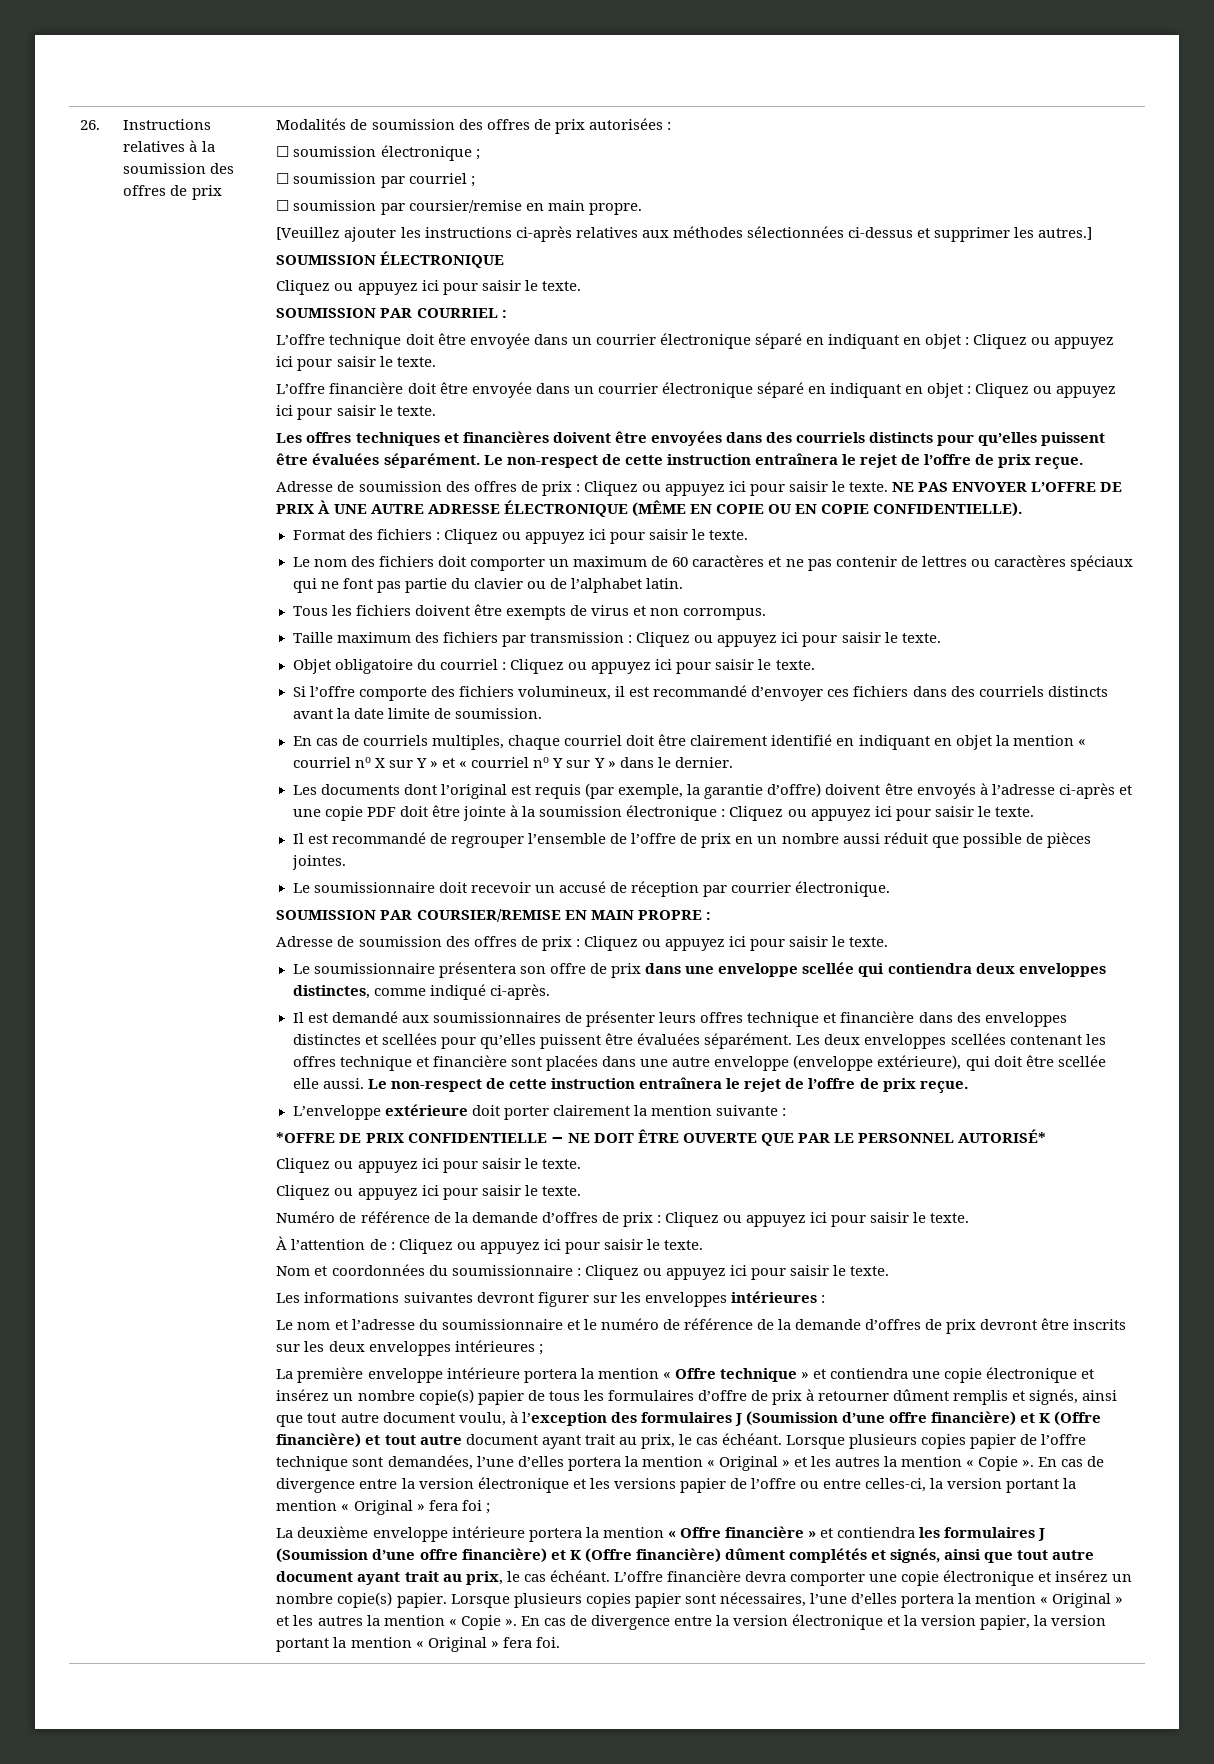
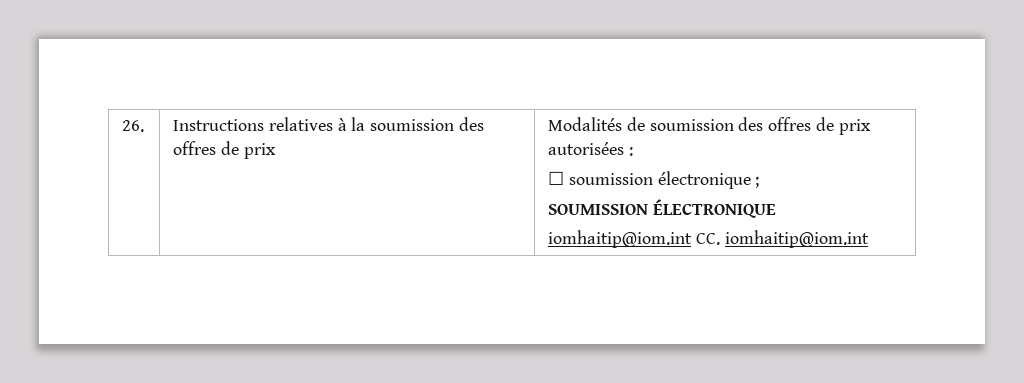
- ☐ soumission par courriel ;
- ☐ soumission par coursier/remise en main propre.
- [Veuillez ajouter les instructions ci-après relatives aux méthodes sélectionnées ci-dessus et supprimer les autres.]
  SOUMISSION ÉLECTRONIQUE
- Cliquez ou appuyez ici pour saisir le texte.
- SOUMISSION PAR COURRIEL :
- L’offre technique doit être envoyée dans un courrier électronique séparé en indiquant en objet : Cliquez ou appuyez ici pour saisir le texte.
- L’offre financière doit être envoyée dans un courrier électronique séparé en indiquant en objet : Cliquez ou appuyez ici pour saisir le texte.
- Les offres techniques et financières doivent être envoyées dans des courriels distincts pour qu’elles puissent être évaluées séparément. Le non-respect de cette instruction entraînera le rejet de l’offre de prix reçue.
- Adresse de soumission des offres de prix : Cliquez ou appuyez ici pour saisir le texte. NE PAS ENVOYER L’OFFRE DE PRIX À UNE AUTRE ADRESSE ÉLECTRONIQUE (MÊME EN COPIE OU EN COPIE CONFIDENTIELLE).
- Format des fichiers : Cliquez ou appuyez ici pour saisir le texte.
- Le nom des fichiers doit comporter un maximum de 60 caractères et ne pas contenir de lettres ou caractères spéciaux qui ne font pas partie du clavier ou de l’alphabet latin.
- Tous les fichiers doivent être exempts de virus et non corrompus.
- Taille maximum des fichiers par transmission : Cliquez ou appuyez ici pour saisir le texte.
- Objet obligatoire du courriel : Cliquez ou appuyez ici pour saisir le texte.
- Si l’offre comporte des fichiers volumineux, il est recommandé d’envoyer ces fichiers dans des courriels distincts avant la date limite de soumission.
- En cas de courriels multiples, chaque courriel doit être clairement identifié en indiquant en objet la mention « courriel no X sur Y » et « courriel no Y sur Y » dans le dernier.
- Les documents dont l’original est requis (par exemple, la garantie d’offre) doivent être envoyés à l’adresse ci-après et une copie PDF doit être jointe à la soumission électronique : Cliquez ou appuyez ici pour saisir le texte.
- Il est recommandé de regrouper l’ensemble de l’offre de prix en un nombre aussi réduit que possible de pièces jointes.
- Le soumissionnaire doit recevoir un accusé de réception par courrier électronique.
- SOUMISSION PAR COURSIER/REMISE EN MAIN PROPRE :
- Adresse de soumission des offres de prix : Cliquez ou appuyez ici pour saisir le texte.
- Le soumissionnaire présentera son offre de prix dans une enveloppe scellée qui contiendra deux enveloppes distinctes, comme indiqué ci-après.
- Il est demandé aux soumissionnaires de présenter leurs offres technique et financière dans des enveloppes distinctes et scellées pour qu’elles puissent être évaluées séparément. Les deux enveloppes scellées contenant les offres technique et financière sont placées dans une autre enveloppe (enveloppe extérieure), qui doit être scellée elle aussi. Le non-respect de cette instruction entraînera le rejet de l’offre de prix reçue.
- L’enveloppe extérieure doit porter clairement la mention suivante :
- *OFFRE DE PRIX CONFIDENTIELLE − NE DOIT ÊTRE OUVERTE QUE PAR LE PERSONNEL AUTORISÉ*
- Cliquez ou appuyez ici pour saisir le texte.
- Cliquez ou appuyez ici pour saisir le texte.
- Numéro de référence de la demande d’offres de prix : Cliquez ou appuyez ici pour saisir le texte.
- À l’attention de : Cliquez ou appuyez ici pour saisir le texte.
- Nom et coordonnées du soumissionnaire : Cliquez ou appuyez ici pour saisir le texte.
- Les informations suivantes devront figurer sur les enveloppes intérieures :
- Le nom et l’adresse du soumissionnaire et le numéro de référence de la demande d’offres de prix devront être inscrits sur les deux enveloppes intérieures ;
- La première enveloppe intérieure portera la mention « Offre technique » et contiendra une copie électronique et insérez un nombre copie(s) papier de tous les formulaires d’offre de prix à retourner dûment remplis et signés, ainsi que tout autre document voulu, à l’exception des formulaires J (Soumission d’une offre financière) et K (Offre financière) et tout autre document ayant trait au prix, le cas échéant. Lorsque plusieurs copies papier de l’offre technique sont demandées, l’une d’elles portera la mention « Original » et les autres la mention « Copie ». En cas de divergence entre la version électronique et les versions papier de l’offre ou entre celles-ci, la version portant la mention « Original » fera foi ;
- La deuxième enveloppe intérieure portera la mention « Offre financière » et contiendra les formulaires J (Soumission d’une offre financière) et K (Offre financière) dûment complétés et signés, ainsi que tout autre document ayant trait au prix, le cas échéant. L’offre financière devra comporter une copie électronique et insérez un nombre copie(s) papier. Lorsque plusieurs copies papier sont nécessaires, l’une d’elles portera la mention « Original » et les autres la mention « Copie ». En cas de divergence entre la version électronique et la version papier, la version portant la mention « Original » fera foi.
+ iomhaitip@iom.int CC. iomhaitip@iom.int

